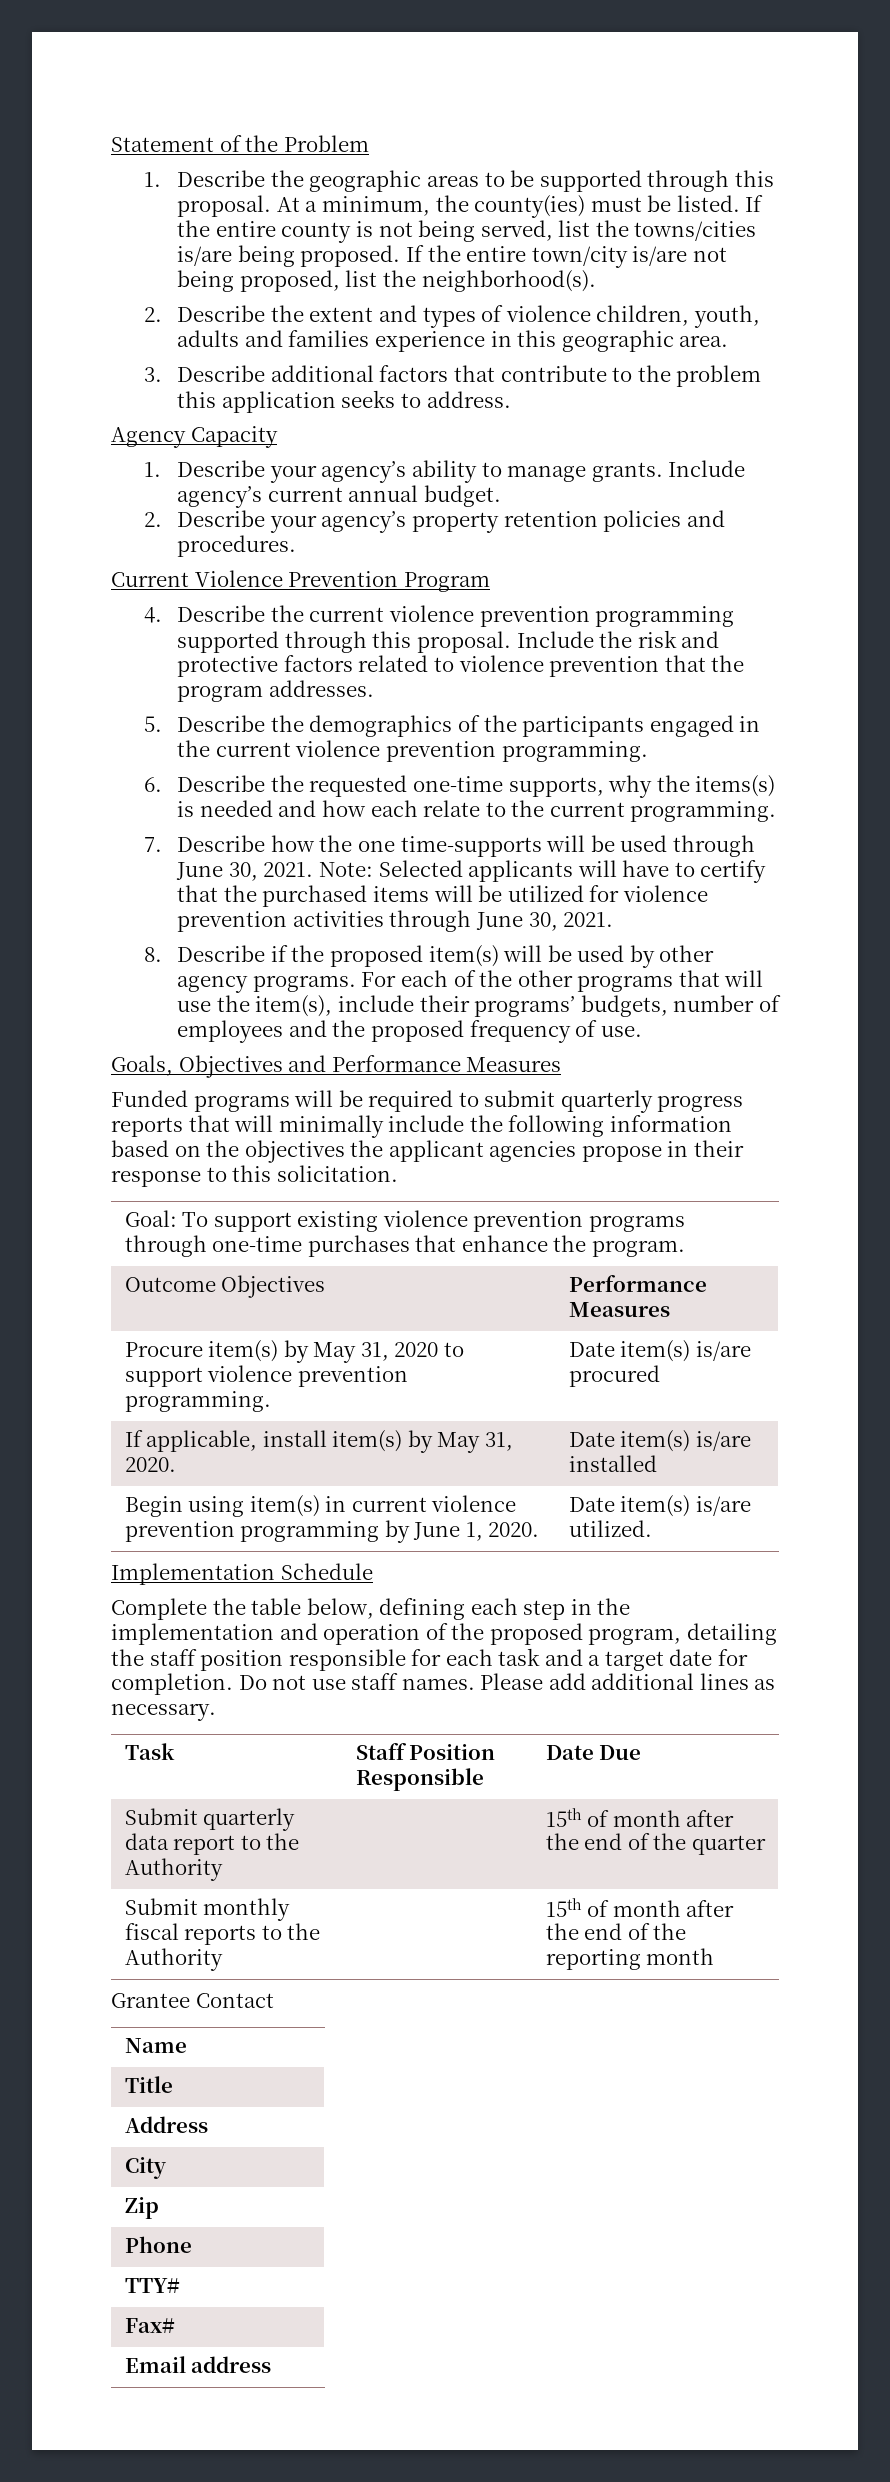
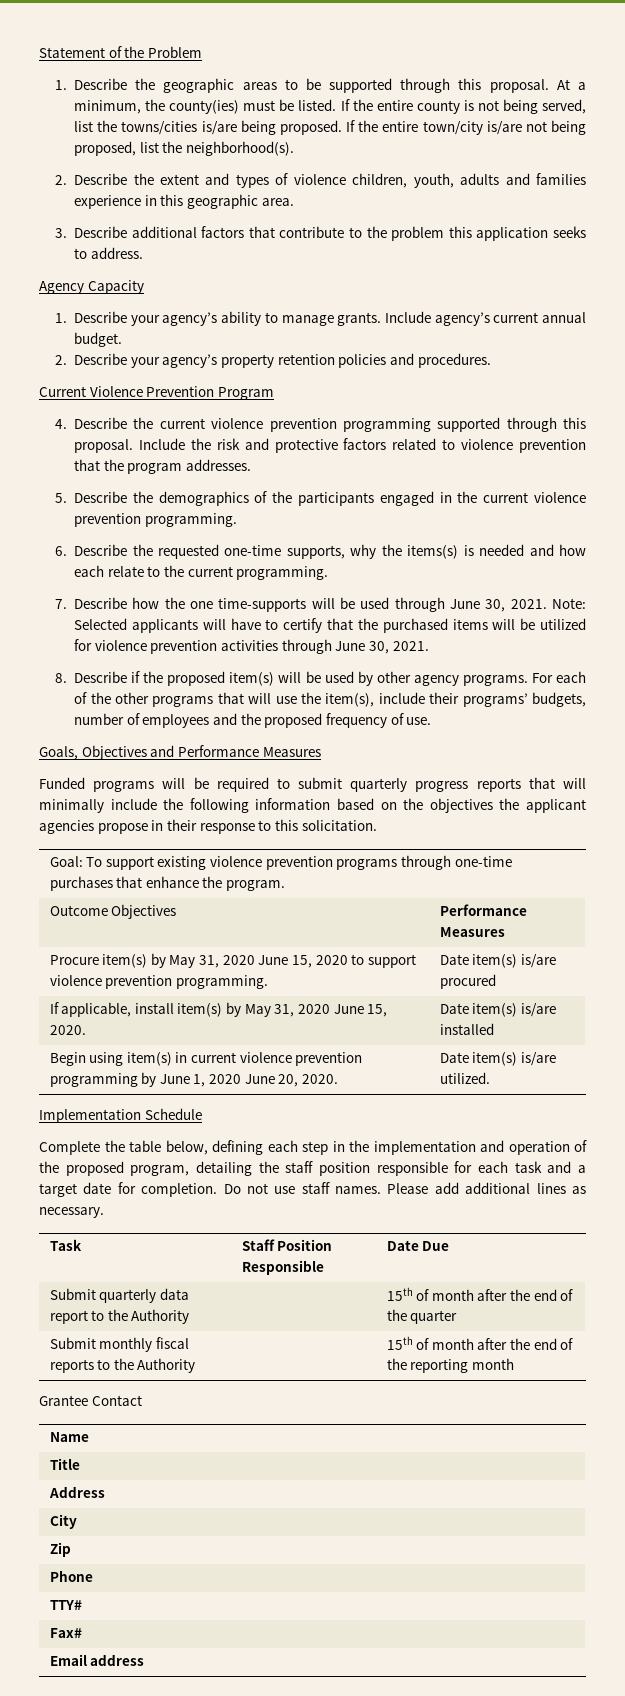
- Procure item(s) by May 31, 2020 to support violence prevention programming. | Date item(s) is/are procured
+ Procure item(s) by May 31, 2020 June 15, 2020 to support violence prevention programming. | Date item(s) is/are procured
- If applicable, install item(s) by May 31, 2020. | Date item(s) is/are installed
+ If applicable, install item(s) by May 31, 2020 June 15, 2020. | Date item(s) is/are installed
- Begin using item(s) in current violence prevention programming by June 1, 2020. | Date item(s) is/are utilized.
+ Begin using item(s) in current violence prevention programming by June 1, 2020 June 20, 2020. | Date item(s) is/are utilized.

